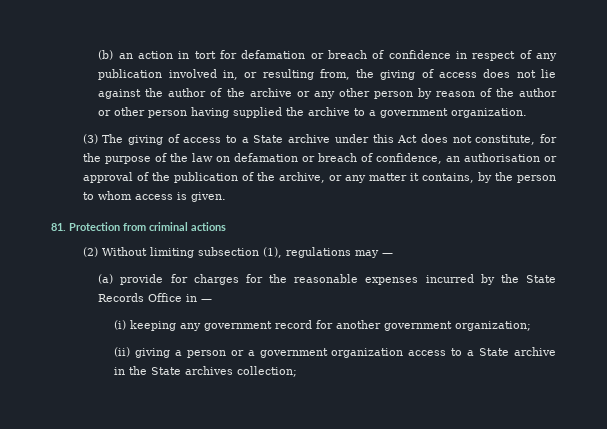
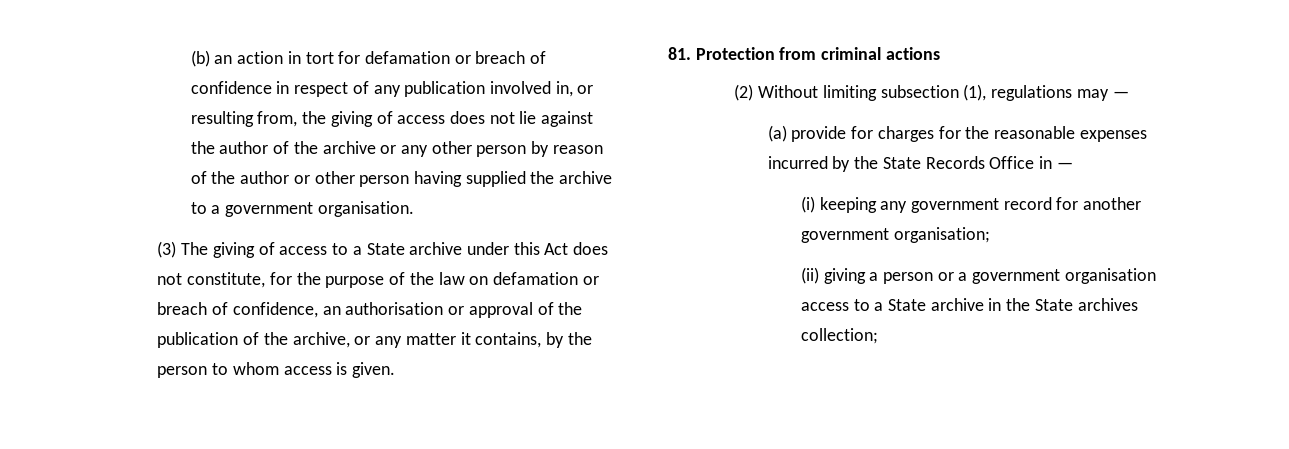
- (b) an action in tort for defamation or breach of confidence in respect of any publication involved in, or resulting from, the giving of access does not lie against the author of the archive or any other person by reason of the author or other person having supplied the archive to a government organization.
+ (b) an action in tort for defamation or breach of confidence in respect of any publication involved in, or resulting from, the giving of access does not lie against the author of the archive or any other person by reason of the author or other person having supplied the archive to a government organisation.
- (i) keeping any government record for another government organization;
+ (i) keeping any government record for another government organisation;
- (ii) giving a person or a government organization access to a State archive in the State archives collection;
+ (ii) giving a person or a government organisation access to a State archive in the State archives collection;

